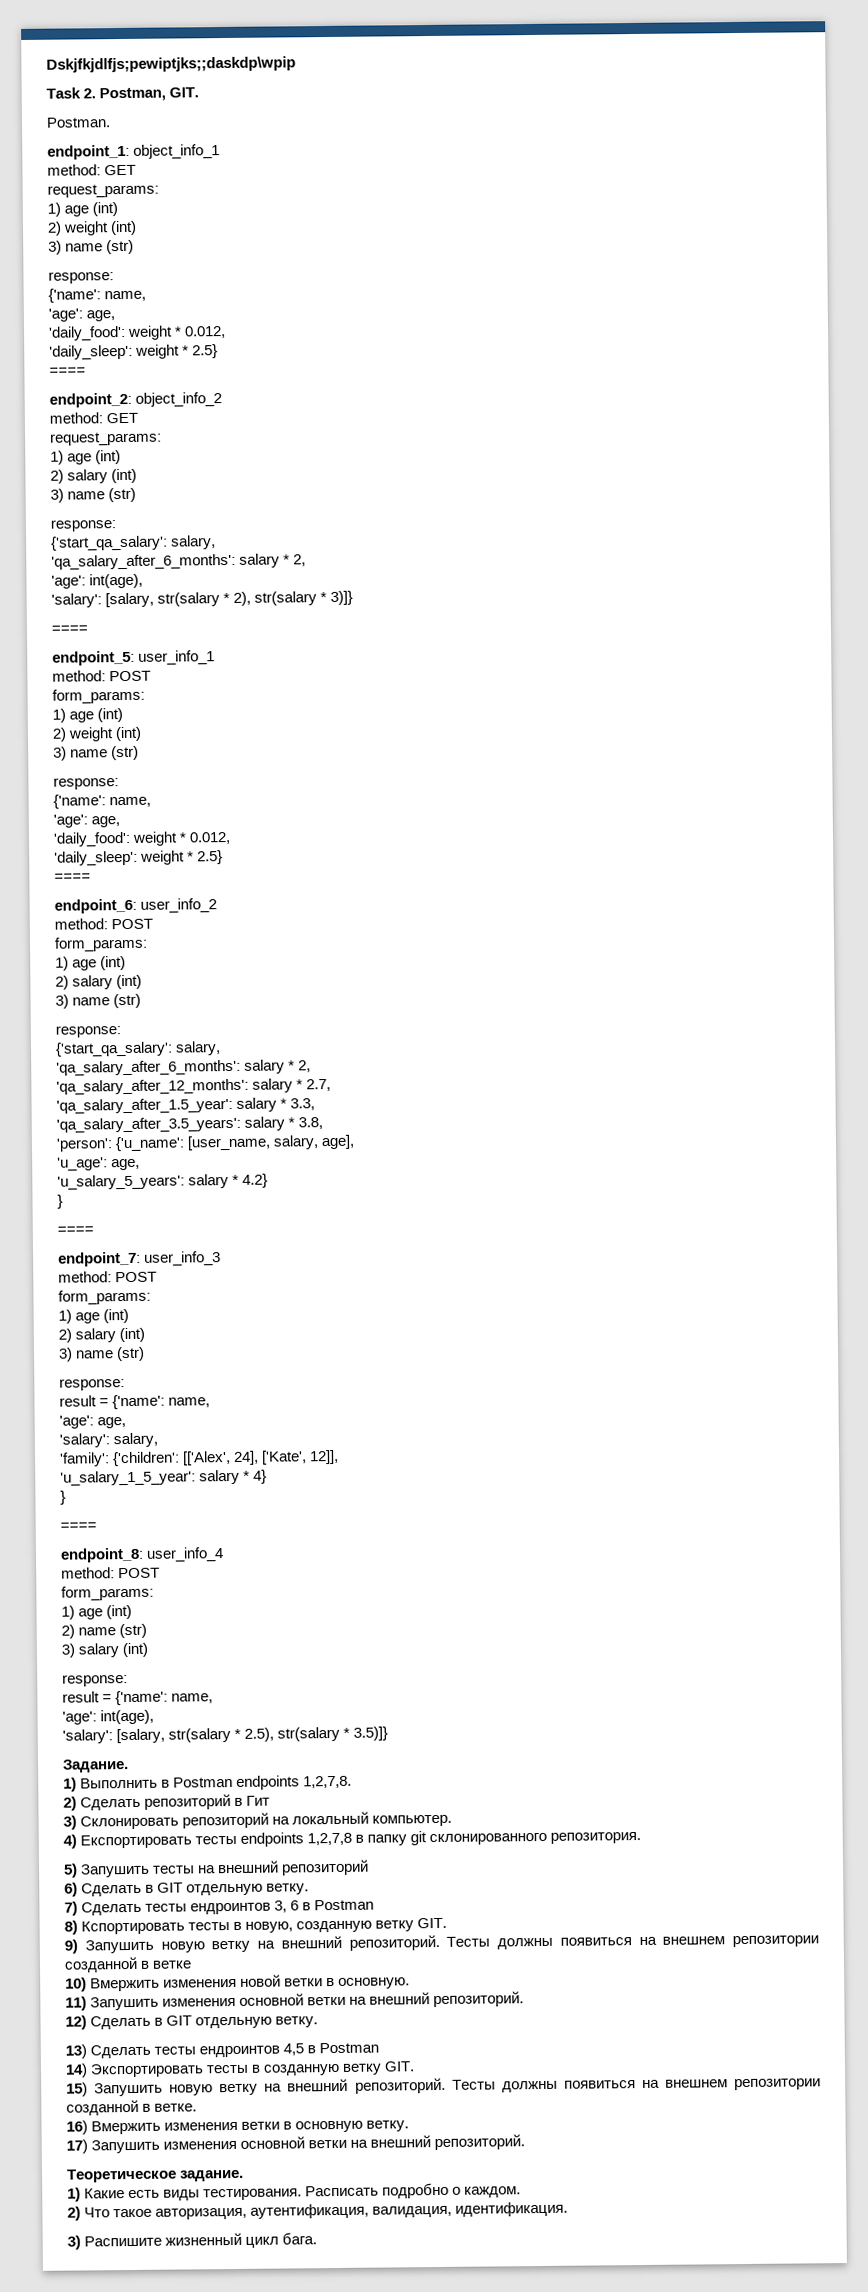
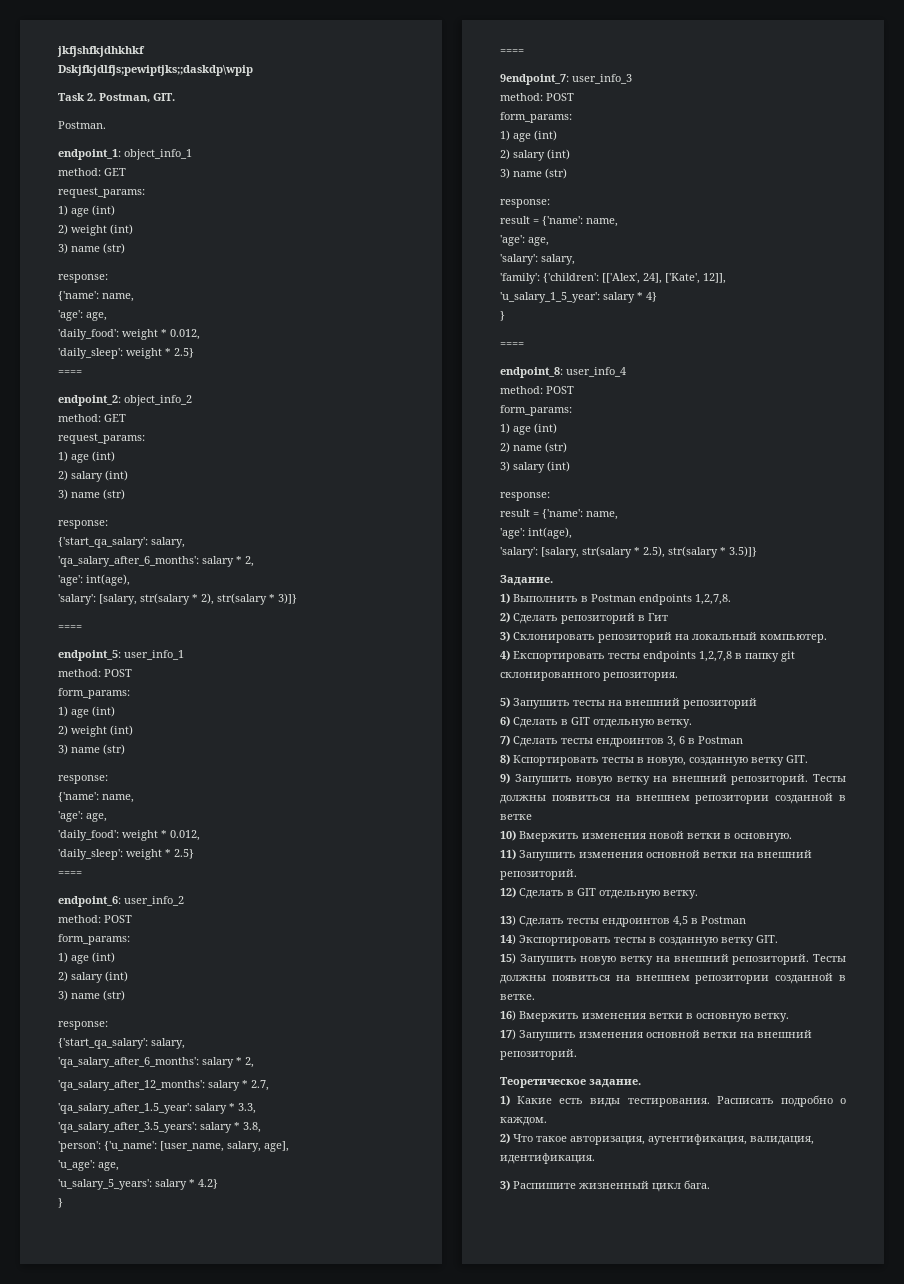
+ jkfjshfkjdhkhkf
- endpoint_7: user_info_3
+ 9endpoint_7: user_info_3

